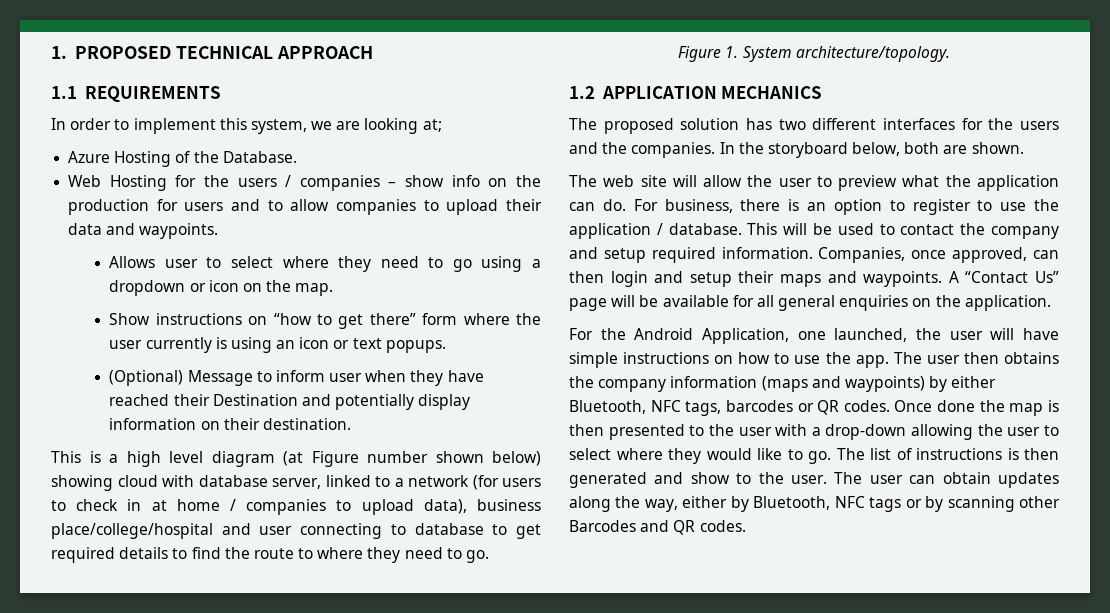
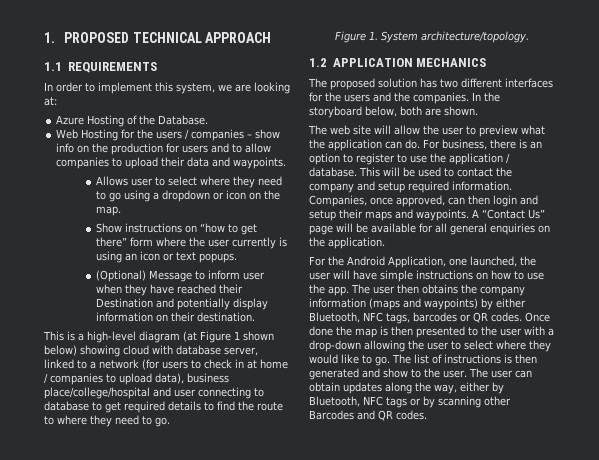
- In order to implement this system, we are looking at;
+ In order to implement this system, we are looking at:
- This is a high level diagram (at Figure number shown below) showing cloud with database server, linked to a network (for users to check in at home / companies to upload data), business place/college/hospital and user connecting to database to get required details to find the route to where they need to go.
+ This is a high-level diagram (at Figure 1 shown below) showing cloud with database server, linked to a network (for users to check in at home / companies to upload data), business place/college/hospital and user connecting to database to get required details to find the route to where they need to go.

